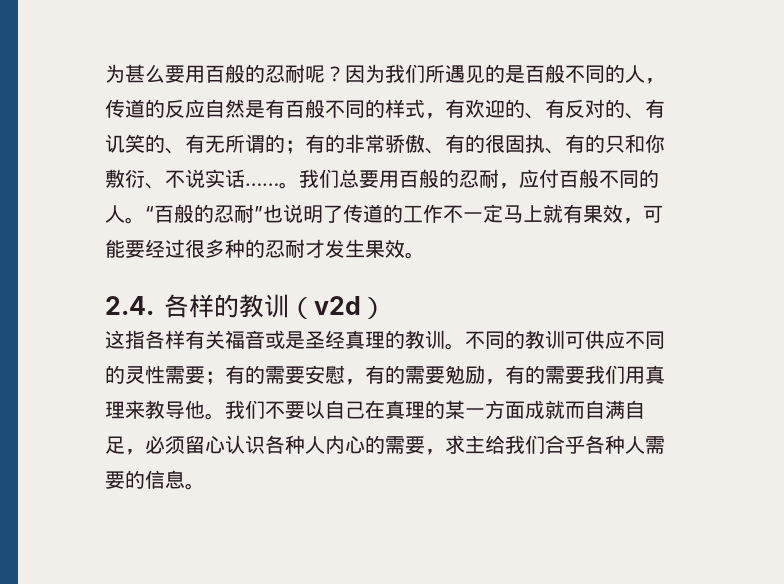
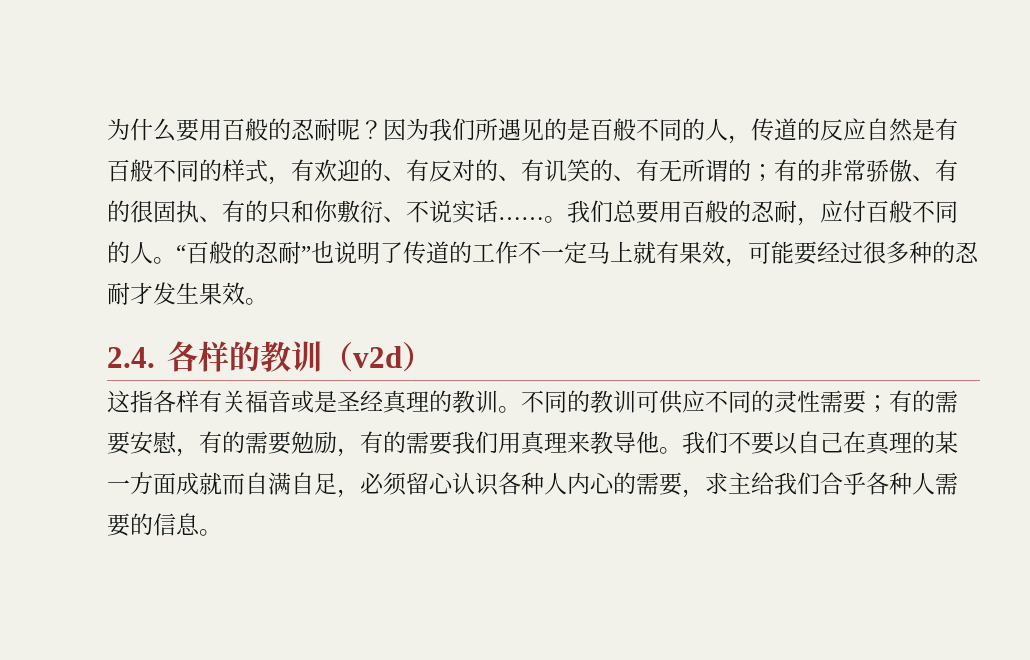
- 为甚么要用百般的忍耐呢？
+ 为什么要用百般的忍耐呢？

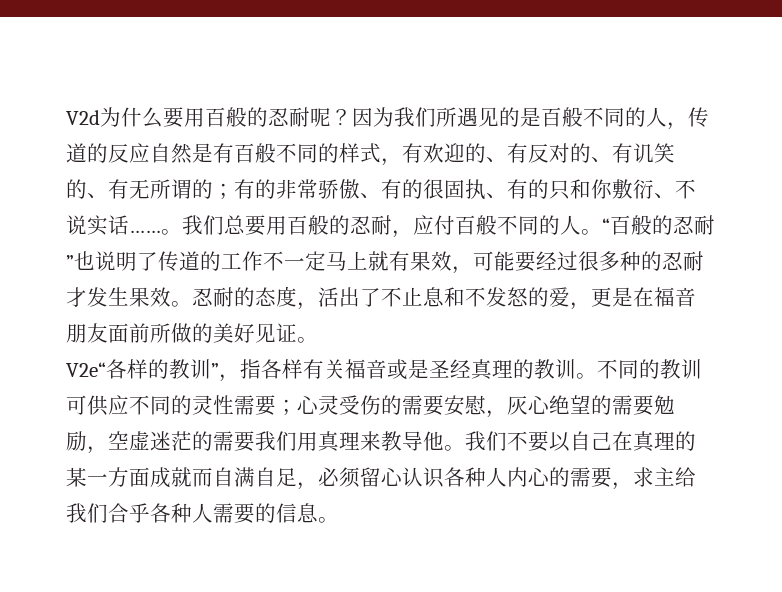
- 为什么要用百般的忍耐呢？
+ V2d为什么要用百般的忍耐呢？
- “百般的忍耐”也说明了传道的工作不一定马上就有果效，可能要经过很多种的忍耐才发生果效。
- 2.4.各样的教训（v2d）
- 这指各样有关福音或是圣经真理的教训。
+ “百般的忍耐”也说明了传道的工作不一定马上就有果效，可能要经过很多种的忍耐才发生果效。忍耐的态度，活出了不止息和不发怒的爱，更是在福音朋友面前所做的美好见证。
+ V2e“各样的教训”，指各样有关福音或是圣经真理的教训。
- 不同的教训可供应不同的灵性需要；有的需要安慰，有的需要勉励，有的需要我们用真理来教导他。
+ 不同的教训可供应不同的灵性需要；心灵受伤的需要安慰，灰心绝望的需要勉励，空虚迷茫的需要我们用真理来教导他。

